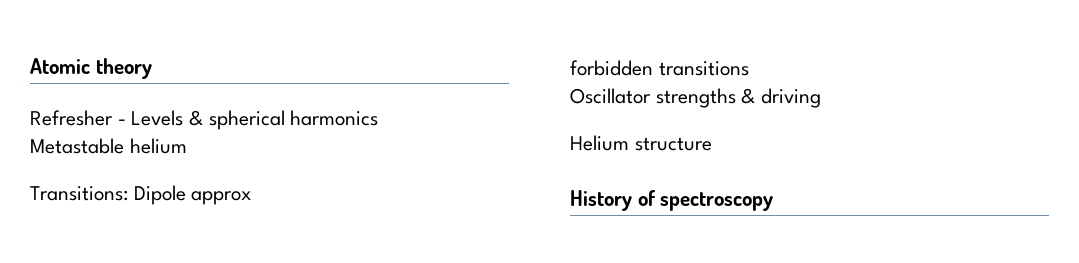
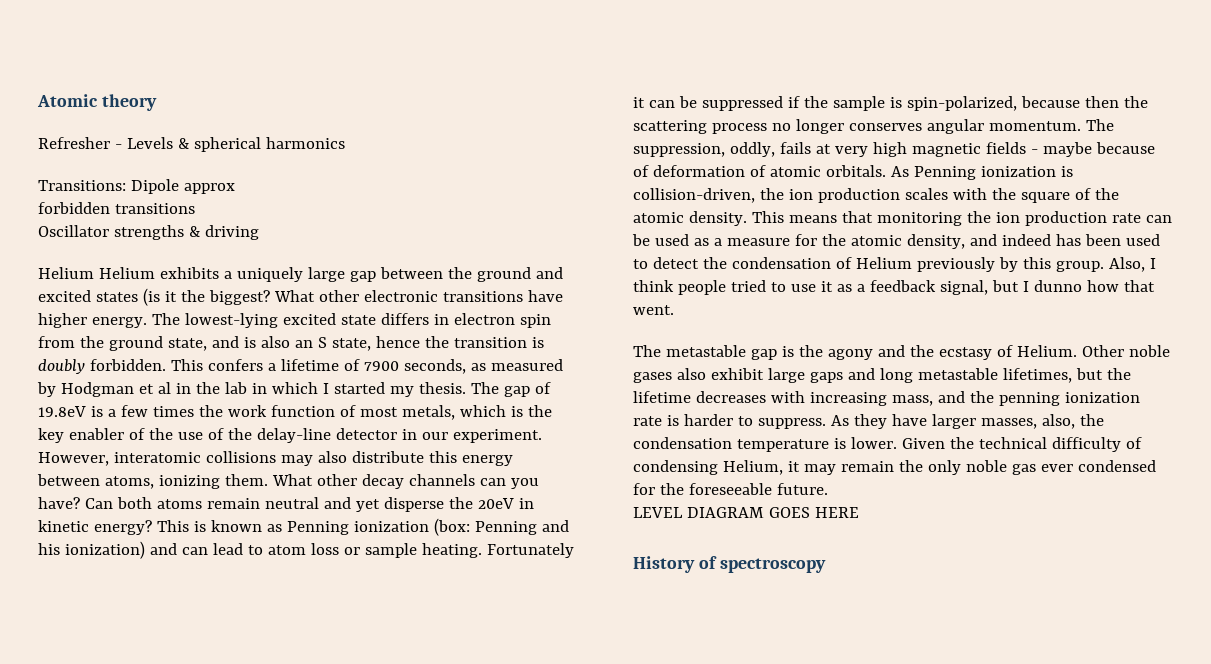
- Metastable helium
- Helium structure
+ Helium Helium exhibits a uniquely large gap between the ground and excited states (is it the biggest? What other electronic transitions have higher energy. The lowest-lying excited state differs in electron spin from the ground state, and is also an S state, hence the transition is doubly forbidden. This confers a lifetime of 7900 seconds, as measured by Hodgman et al in the lab in which I started my thesis. The gap of 19.8eV is a few times the work function of most metals, which is the key enabler of the use of the delay-line detector in our experiment. However, interatomic collisions may also distribute this energy between atoms, ionizing them. What other decay channels can you have? Can both atoms remain neutral and yet disperse the 20eV in kinetic energy? This is known as Penning ionization (box: Penning and his ionization) and can lead to atom loss or sample heating. Fortunately it can be suppressed if the sample is spin-polarized, because then the scattering process no longer conserves angular momentum. The suppression, oddly, fails at very high magnetic fields - maybe because of deformation of atomic orbitals. As Penning ionization is collision-driven, the ion production scales with the square of the atomic density. This means that monitoring the ion production rate can be used as a measure for the atomic density, and indeed has been used to detect the condensation of Helium previously by this group. Also, I think people tried to use it as a feedback signal, but I dunno how that went.
+ The metastable gap is the agony and the ecstasy of Helium. Other noble gases also exhibit large gaps and long metastable lifetimes, but the lifetime decreases with increasing mass, and the penning ionization rate is harder to suppress. As they have larger masses, also, the condensation temperature is lower. Given the technical difficulty of condensing Helium, it may remain the only noble gas ever condensed for the foreseeable future.
+ LEVEL DIAGRAM GOES HERE

